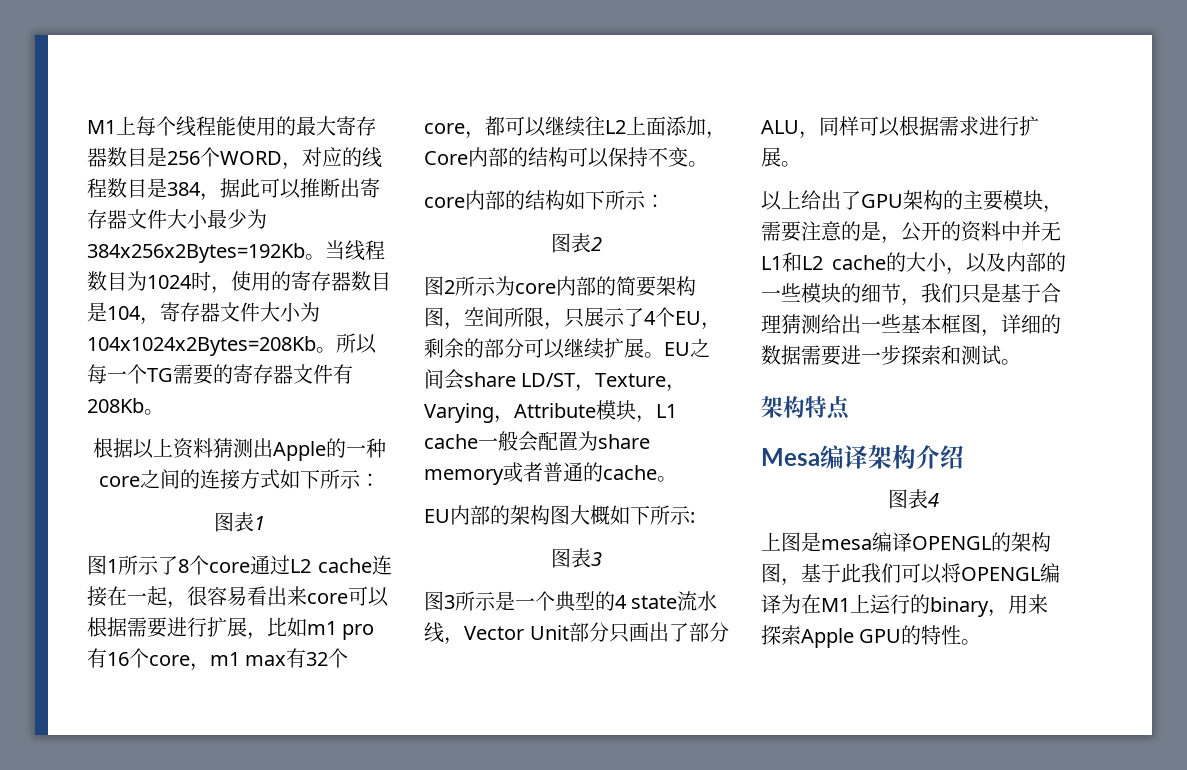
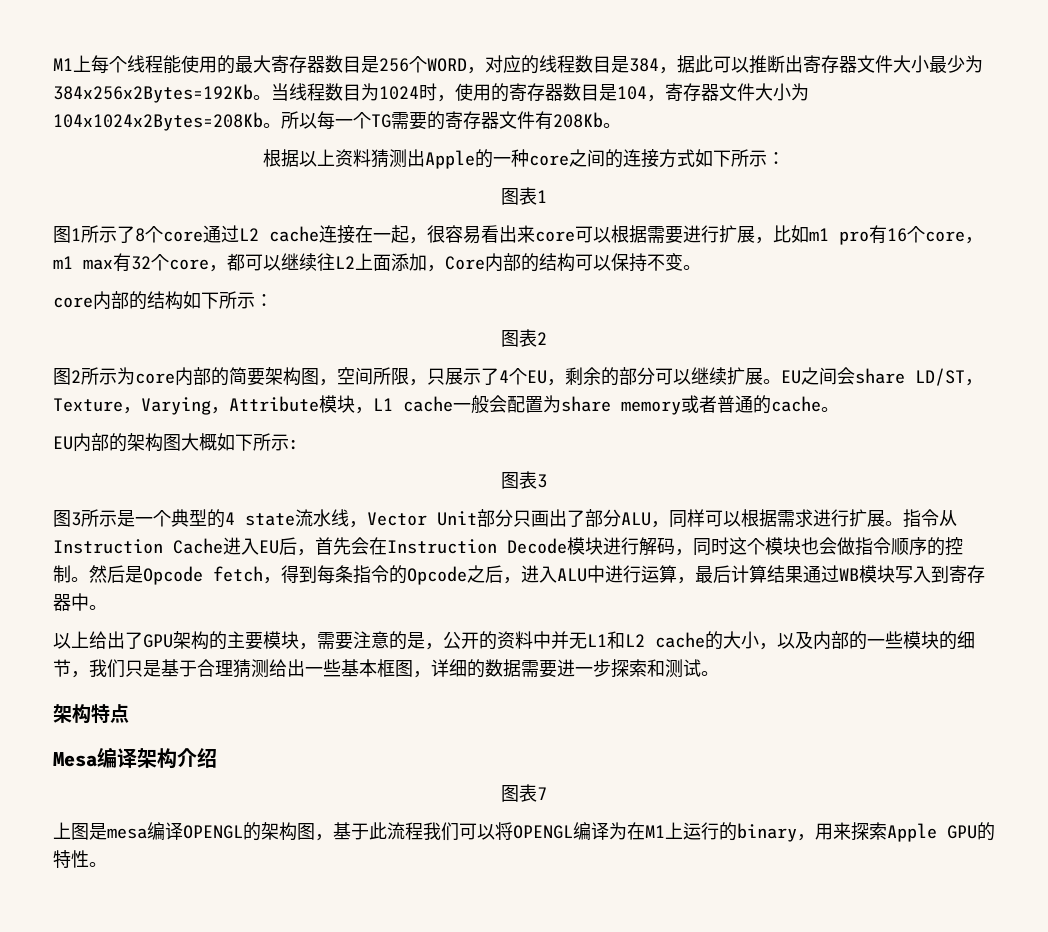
+ 指令从Instruction Cache进入EU后，首先会在Instruction Decode模块进行解码，同时这个模块也会做指令顺序的控制。然后是Opcode fetch，得到每条指令的Opcode之后，进入ALU中进行运算，最后计算结果通过WB模块写入到寄存器中。
- 图表4
+ 图表7
- 上图是mesa编译OPENGL的架构图，基于此我们可以将OPENGL编译为在M1上运行的binary，用来探索Apple GPU的特性。
+ 上图是mesa编译OPENGL的架构图，基于此流程我们可以将OPENGL编译为在M1上运行的binary，用来探索Apple GPU的特性。

